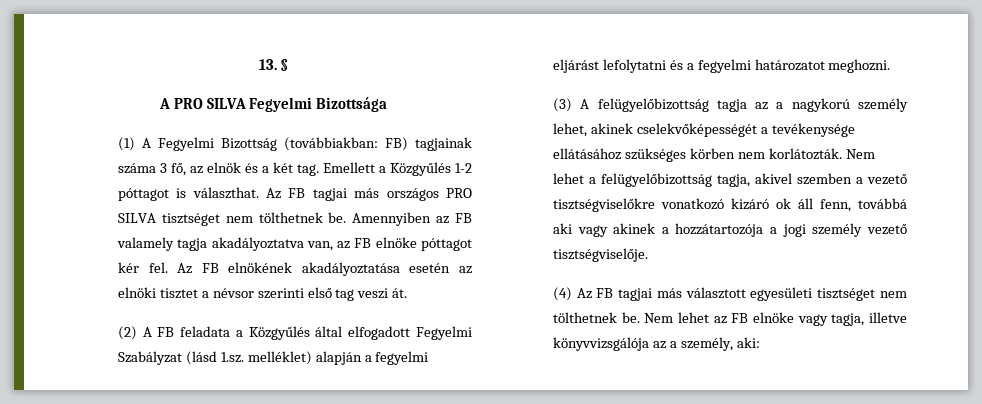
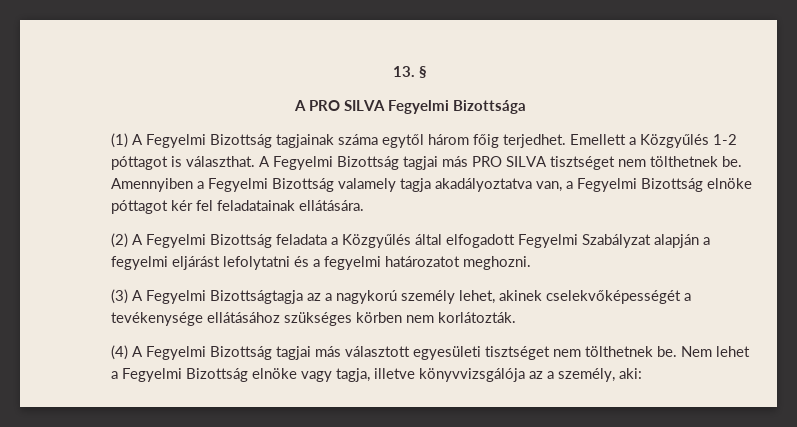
- (1) A Fegyelmi Bizottság (továbbiakban: FB) tagjainak száma 3 fő, az elnök és a két tag.
+ (1) A Fegyelmi Bizottság tagjainak száma egytől három főig terjedhet.
- Az FB tagjai más országos PRO SILVA tisztséget nem tölthetnek be.
+ A Fegyelmi Bizottság tagjai más PRO SILVA tisztséget nem tölthetnek be.
- Amennyiben az FB valamely tagja akadályoztatva van, az FB elnöke póttagot kér fel. Az FB elnökének akadályoztatása esetén az elnöki tisztet a névsor szerinti első tag veszi át.
+ Amennyiben a Fegyelmi Bizottság valamely tagja akadályoztatva van, a Fegyelmi Bizottság elnöke póttagot kér fel feladatainak ellátására.
- (2) A FB feladata a Közgyűlés által elfogadott Fegyelmi Szabályzat (lásd 1.sz. melléklet) alapján a fegyelmi eljárást lefolytatni és a fegyelmi határozatot meghozni.
+ (2) A Fegyelmi Bizottság feladata a Közgyűlés által elfogadott Fegyelmi Szabályzat alapján a fegyelmi eljárást lefolytatni és a fegyelmi határozatot meghozni.
- (3) A felügyelőbizottság tagja az a nagykorú személy lehet, akinek cselekvőképességét a tevékenysége ellátásához szükséges körben nem korlátozták. Nem lehet a felügyelőbizottság tagja, akivel szemben a vezető tisztségviselőkre vonatkozó kizáró ok áll fenn, továbbá aki vagy akinek a hozzátartozója a jogi személy vezető tisztségviselője.
- (4) Az FB tagjai más választott egyesületi tisztséget nem tölthetnek be.
+ (3) A Fegyelmi Bizottságtagja az a nagykorú személy lehet, akinek cselekvőképességét a tevékenysége ellátásához szükséges körben nem korlátozták.
+ (4) A Fegyelmi Bizottság tagjai más választott egyesületi tisztséget nem tölthetnek be.
- Nem lehet az FB elnöke vagy tagja, illetve könyvvizsgálója az a személy, aki:
+ Nem lehet a Fegyelmi Bizottság elnöke vagy tagja, illetve könyvvizsgálója az a személy, aki:

